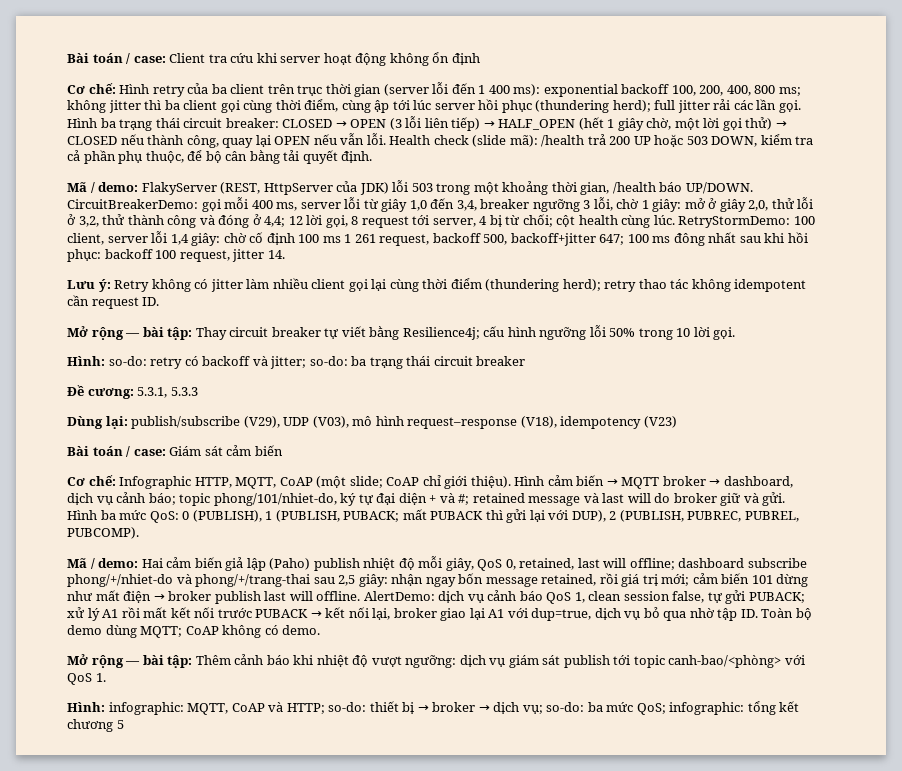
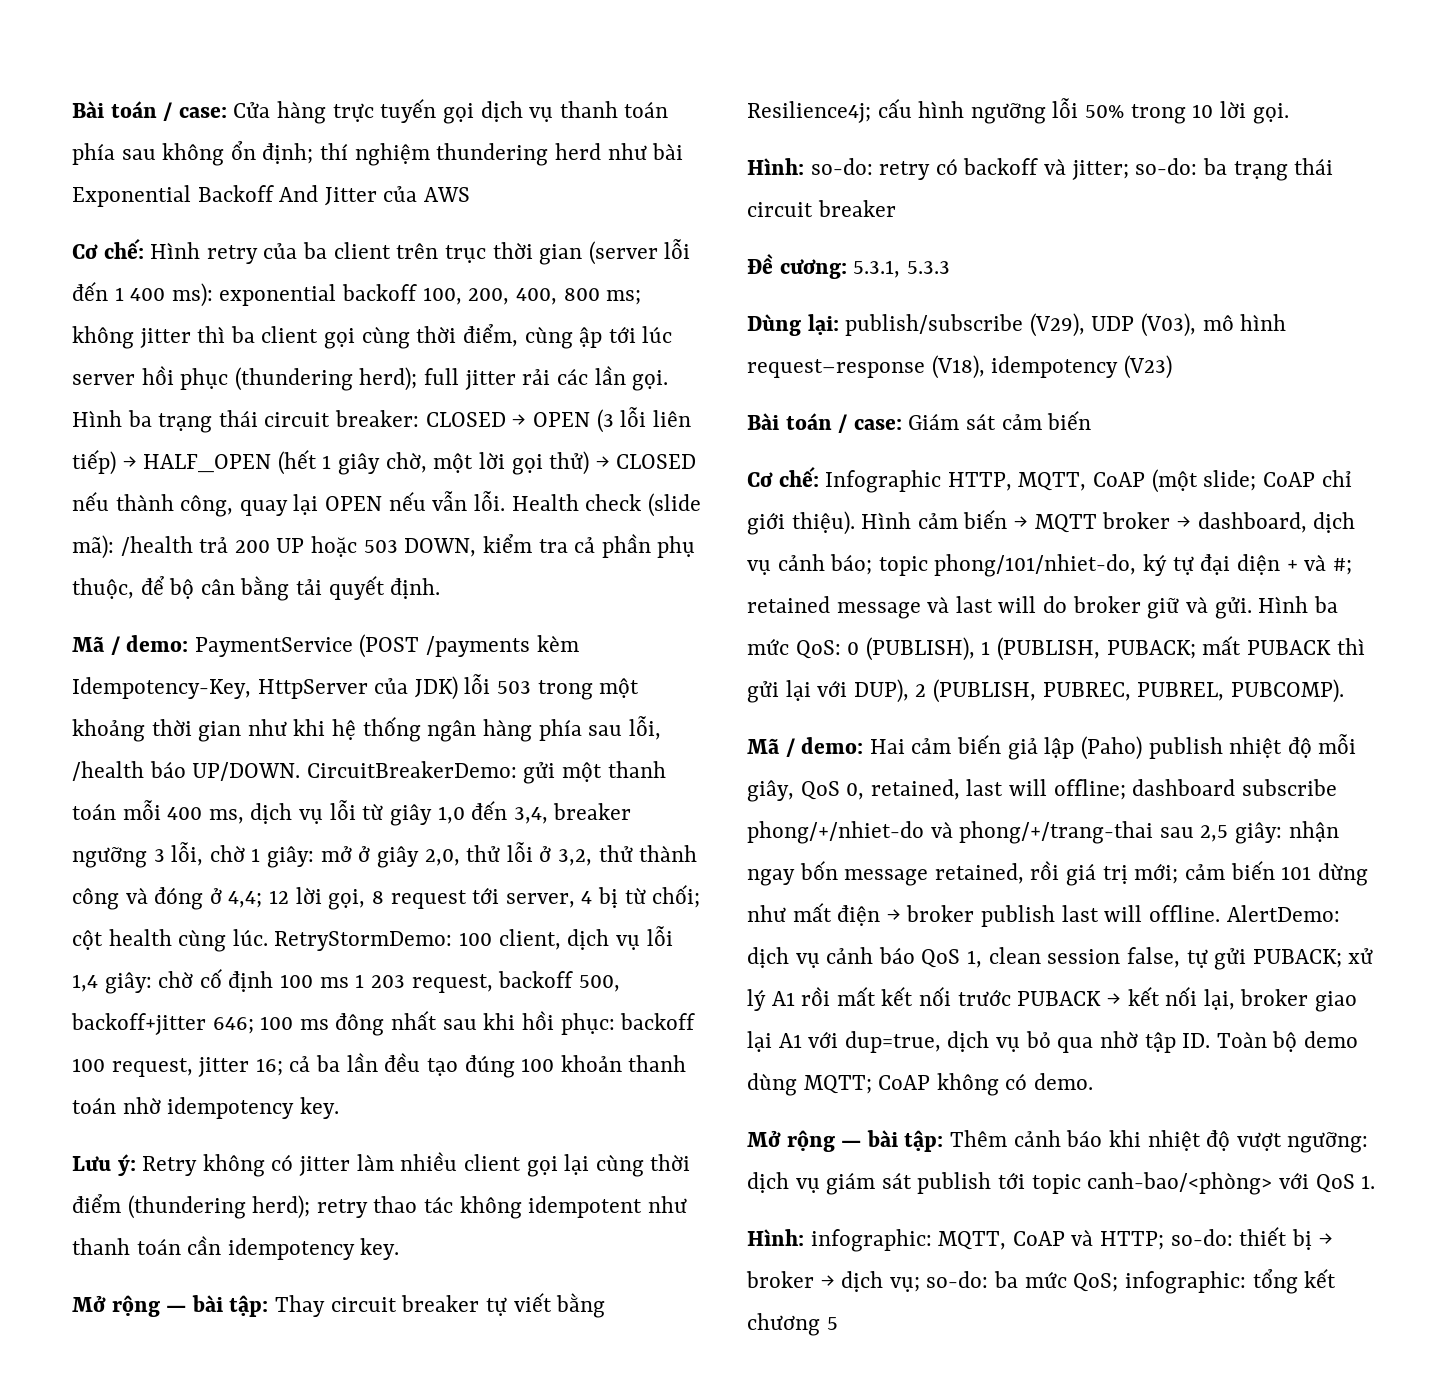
- Bài toán / case: Client tra cứu khi server hoạt động không ổn định
+ Bài toán / case: Cửa hàng trực tuyến gọi dịch vụ thanh toán phía sau không ổn định; thí nghiệm thundering herd như bài Exponential Backoff And Jitter của AWS
- Mã / demo: FlakyServer (REST, HttpServer của JDK) lỗi 503 trong một khoảng thời gian, /health báo UP/DOWN. CircuitBreakerDemo: gọi mỗi 400 ms, server lỗi từ giây 1,0 đến 3,4, breaker ngưỡng 3 lỗi, chờ 1 giây: mở ở giây 2,0, thử lỗi ở 3,2, thử thành công và đóng ở 4,4; 12 lời gọi, 8 request tới server, 4 bị từ chối; cột health cùng lúc.
+ Mã / demo: PaymentService (POST /payments kèm Idempotency-Key, HttpServer của JDK) lỗi 503 trong một khoảng thời gian như khi hệ thống ngân hàng phía sau lỗi, /health báo UP/DOWN. CircuitBreakerDemo: gửi một thanh toán mỗi 400 ms, dịch vụ lỗi từ giây 1,0 đến 3,4, breaker ngưỡng 3 lỗi, chờ 1 giây: mở ở giây 2,0, thử lỗi ở 3,2, thử thành công và đóng ở 4,4; 12 lời gọi, 8 request tới server, 4 bị từ chối; cột health cùng lúc.
- RetryStormDemo: 100 client, server lỗi 1,4 giây: chờ cố định 100 ms 1 261 request, backoff 500, backoff+jitter 647; 100 ms đông nhất sau khi hồi phục: backoff 100 request, jitter 14.
+ RetryStormDemo: 100 client, dịch vụ lỗi 1,4 giây: chờ cố định 100 ms 1 203 request, backoff 500, backoff+jitter 646; 100 ms đông nhất sau khi hồi phục: backoff 100 request, jitter 16; cả ba lần đều tạo đúng 100 khoản thanh toán nhờ idempotency key.
- Lưu ý: Retry không có jitter làm nhiều client gọi lại cùng thời điểm (thundering herd); retry thao tác không idempotent cần request ID.
+ Lưu ý: Retry không có jitter làm nhiều client gọi lại cùng thời điểm (thundering herd); retry thao tác không idempotent như thanh toán cần idempotency key.

